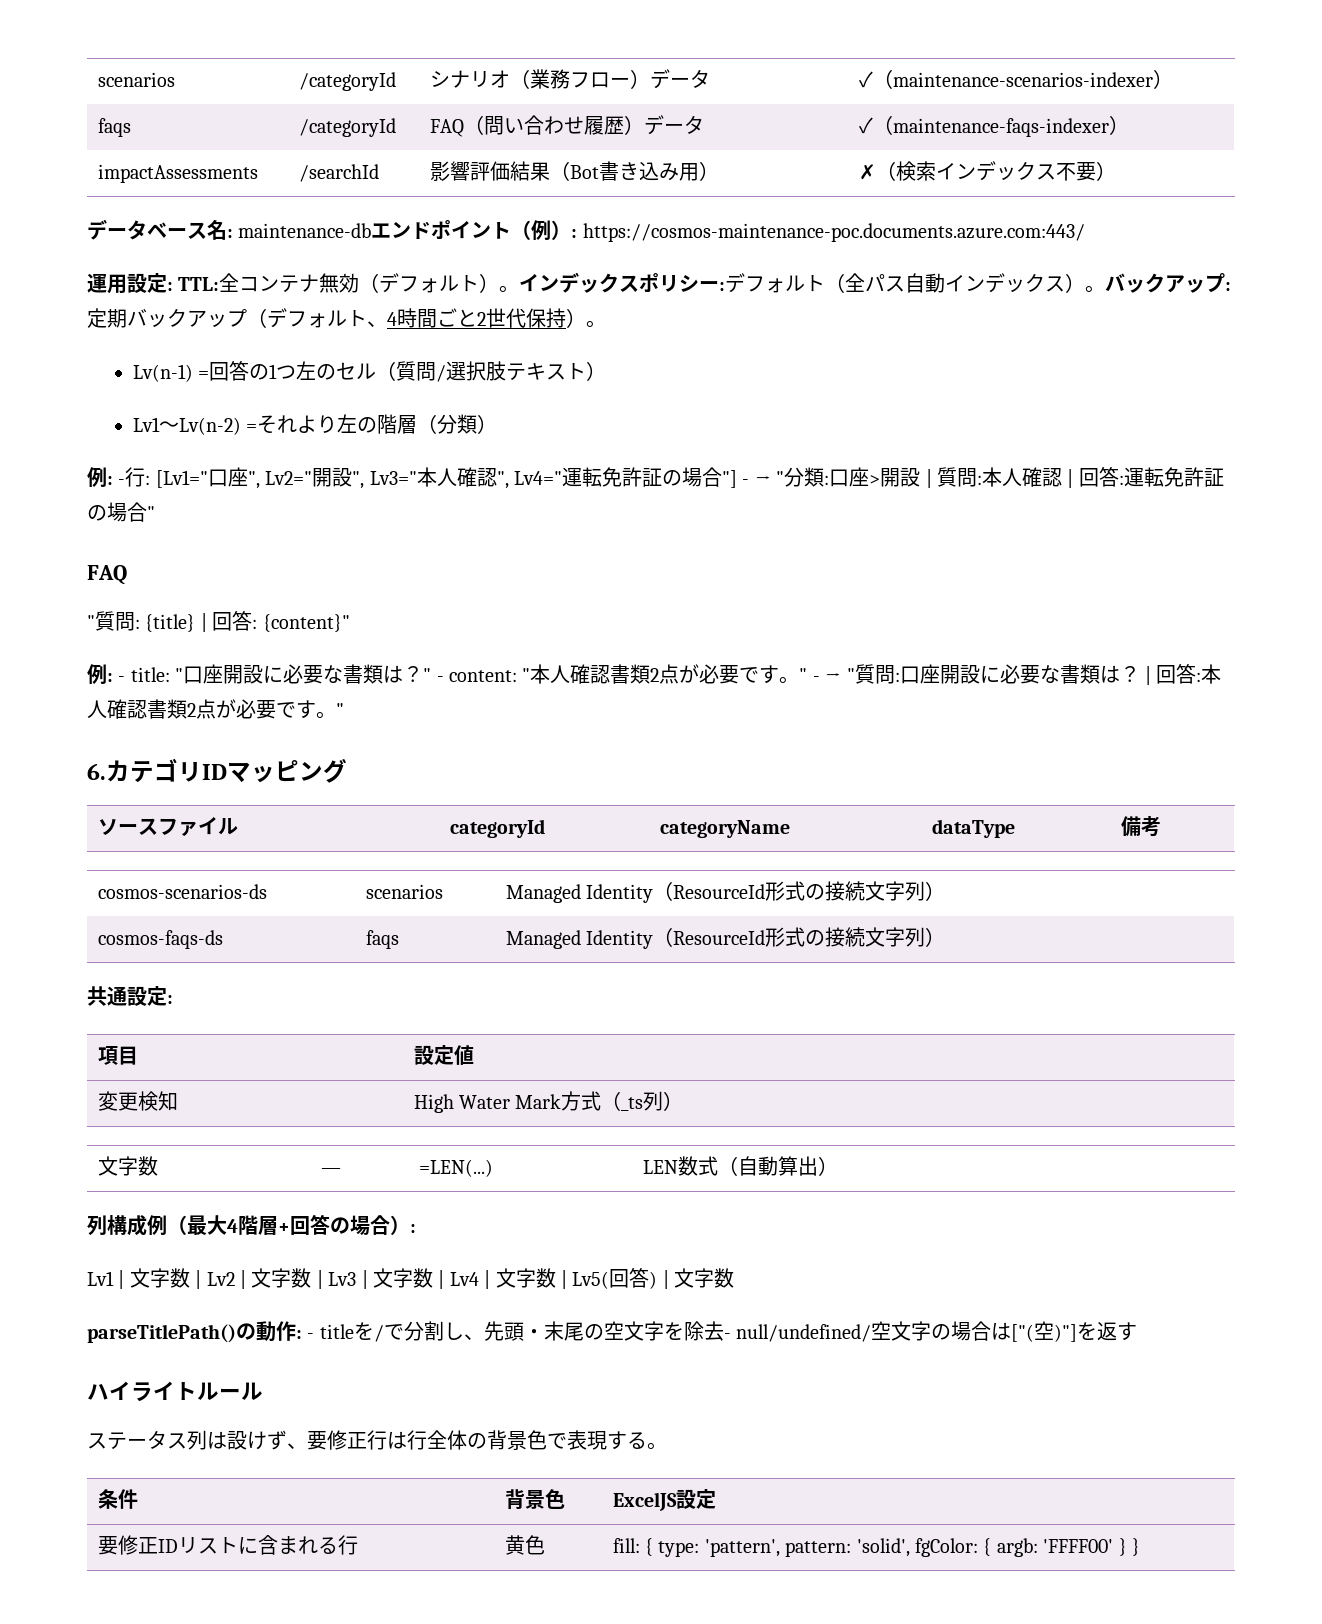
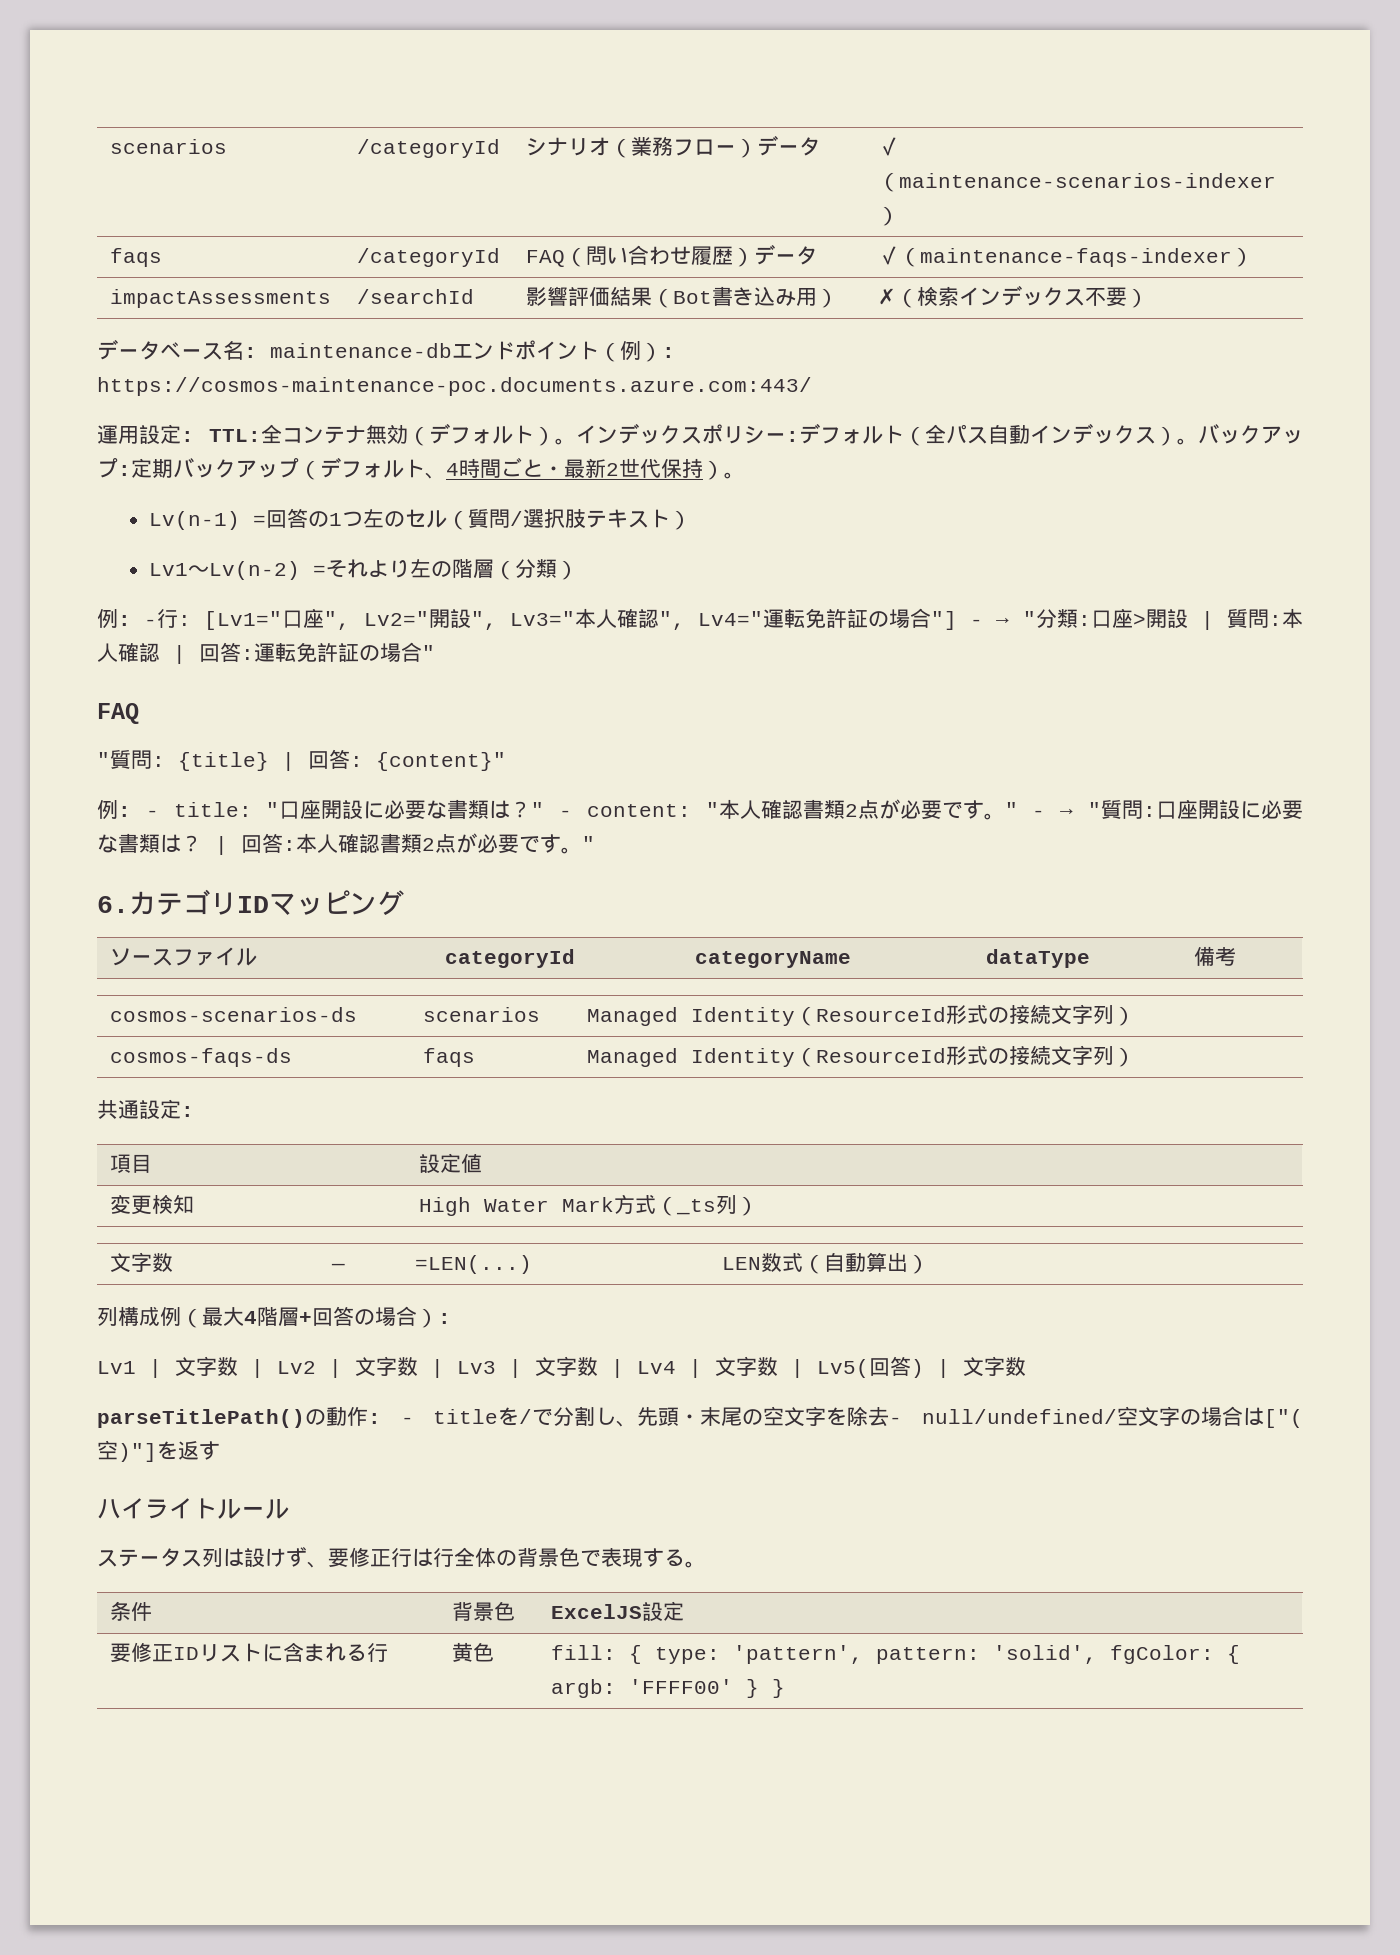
- バックアップ:定期バックアップ（デフォルト、4時間ごと2世代保持）。
+ バックアップ:定期バックアップ（デフォルト、4時間ごと・最新2世代保持）。

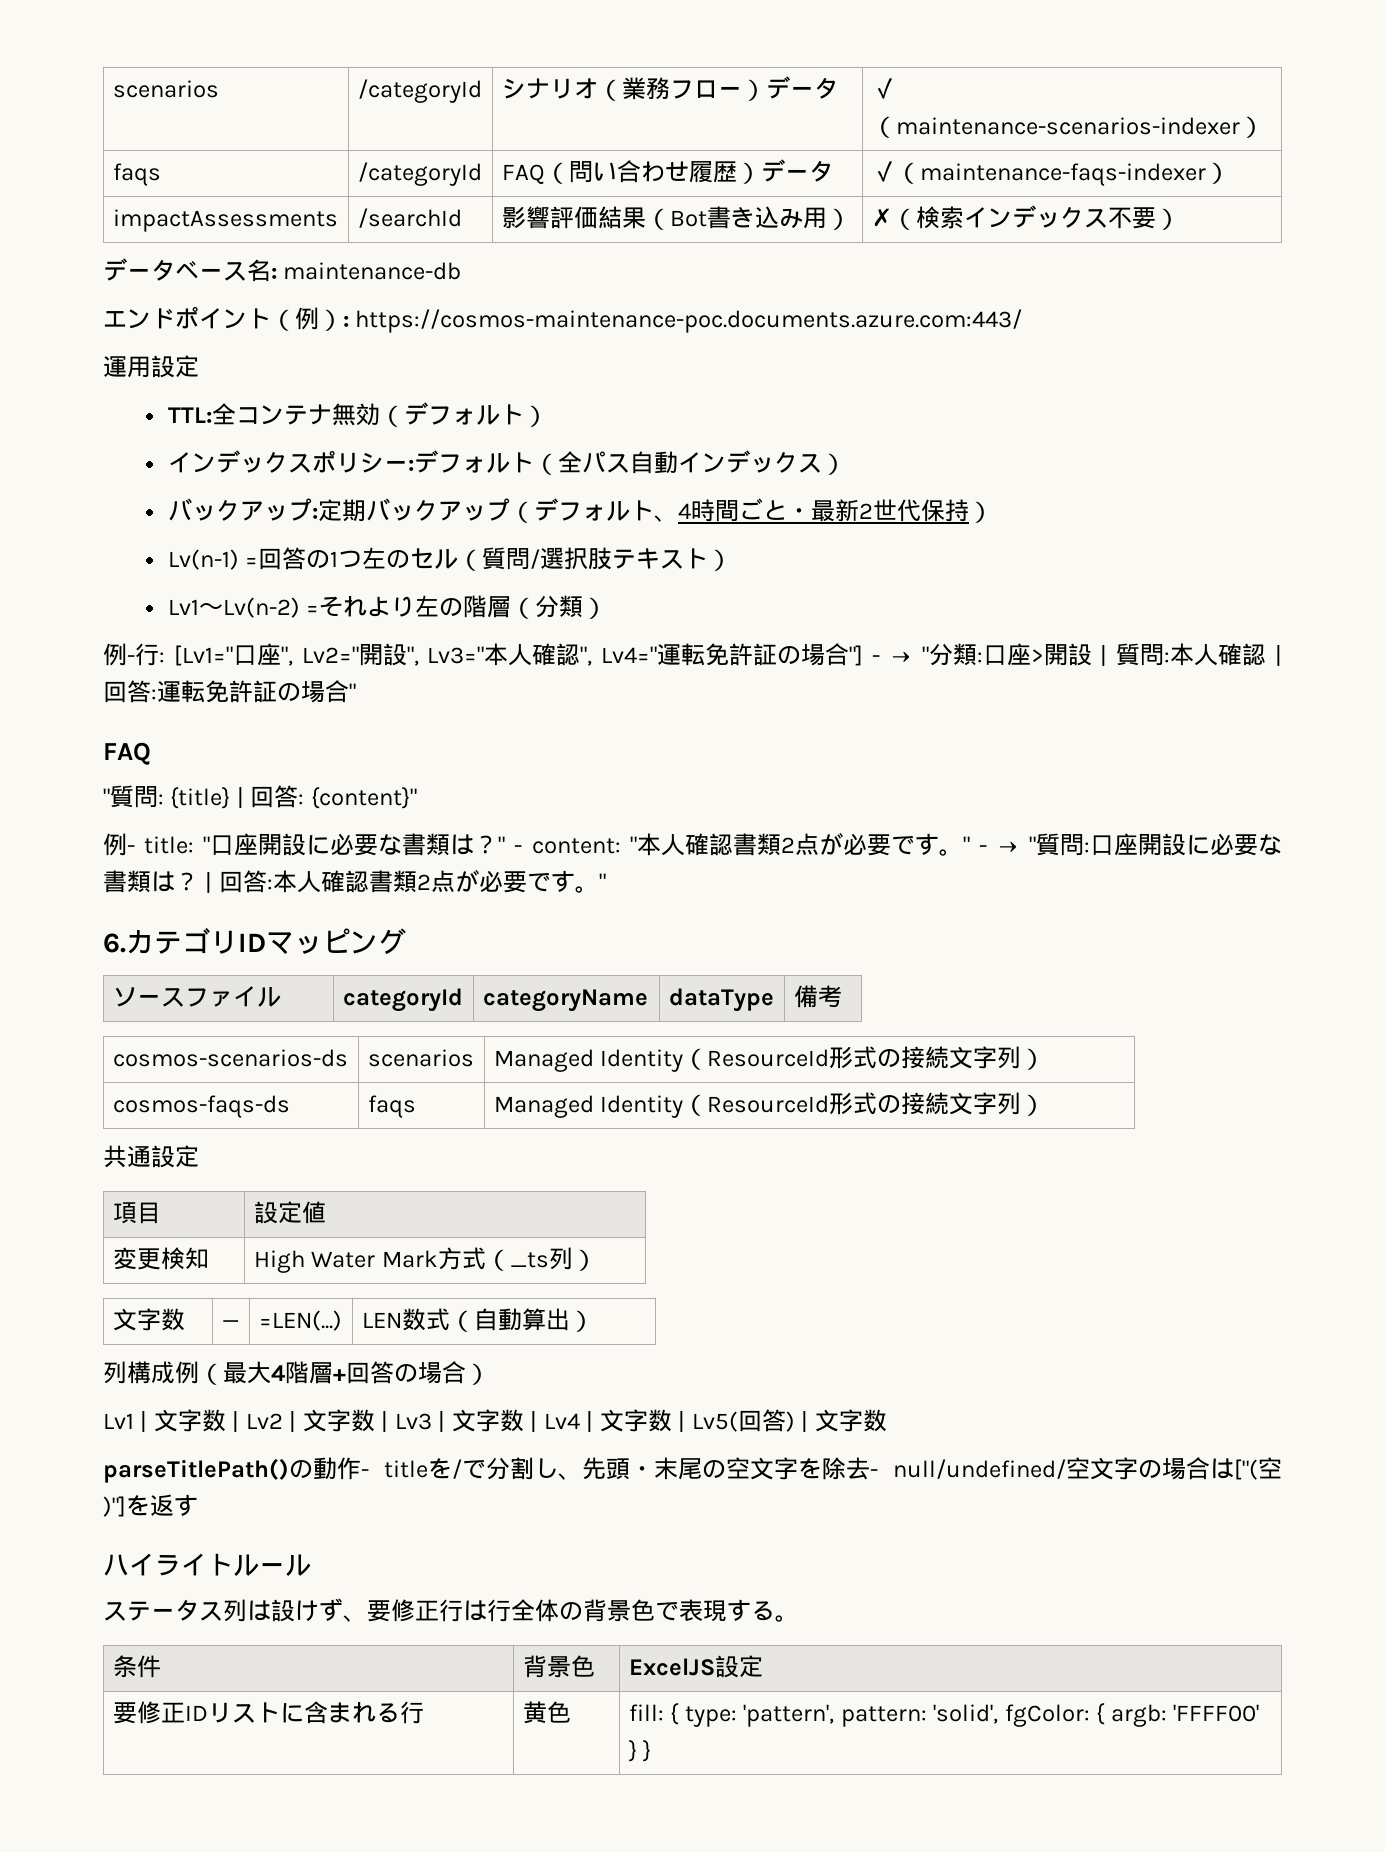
- データベース名: maintenance-dbエンドポイント（例）: https://cosmos-maintenance-poc.documents.azure.com:443/
+ データベース名: maintenance-db
+ エンドポイント（例）: https://cosmos-maintenance-poc.documents.azure.com:443/
- 運用設定: TTL:全コンテナ無効（デフォルト）。インデックスポリシー:デフォルト（全パス自動インデックス）。バックアップ:定期バックアップ（デフォルト、4時間ごと・最新2世代保持）。
+ 運用設定
+ TTL:全コンテナ無効（デフォルト）
+ インデックスポリシー:デフォルト（全パス自動インデックス）
+ バックアップ:定期バックアップ（デフォルト、4時間ごと・最新2世代保持）
- 例: -行: [Lv1="口座", Lv2="開設", Lv3="本人確認", Lv4="運転免許証の場合"] - → "分類:口座>開設 | 質問:本人確認 | 回答:運転免許証の場合"
+ 例-行: [Lv1="口座", Lv2="開設", Lv3="本人確認", Lv4="運転免許証の場合"] - → "分類:口座>開設 | 質問:本人確認 | 回答:運転免許証の場合"
- 例: - title: "口座開設に必要な書類は？
+ 例- title: "口座開設に必要な書類は？
- 共通設定:
+ 共通設定
- 列構成例（最大4階層+回答の場合）:
+ 列構成例（最大4階層+回答の場合）
- parseTitlePath()の動作: - titleを/で分割し、先頭・末尾の空文字を除去- null/undefined/空文字の場合は["(空)"]を返す
+ parseTitlePath()の動作- titleを/で分割し、先頭・末尾の空文字を除去- null/undefined/空文字の場合は["(空)"]を返す

